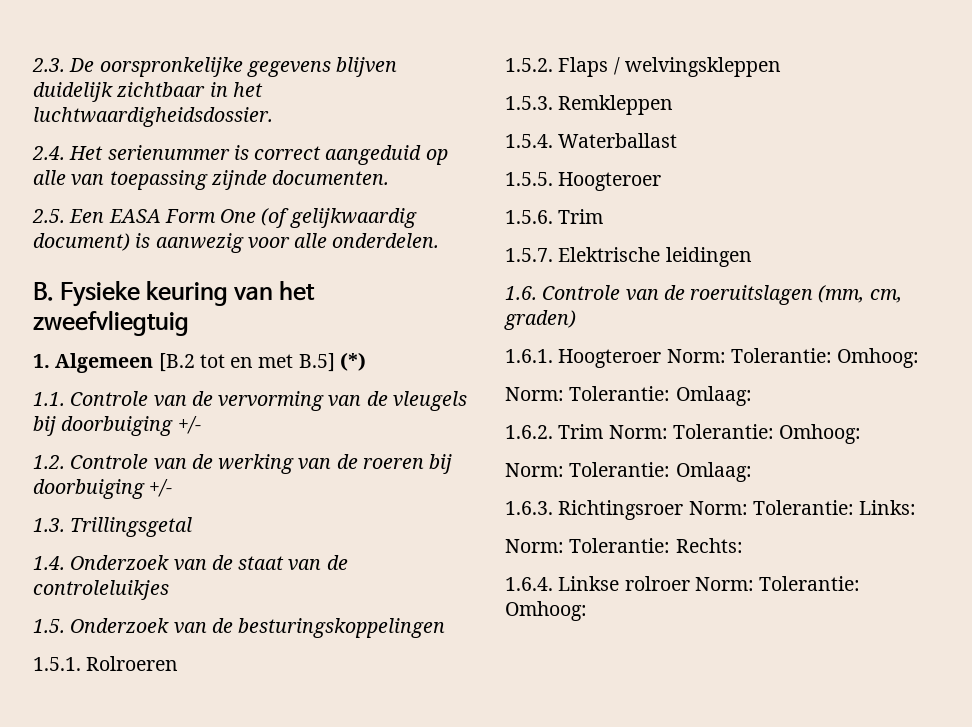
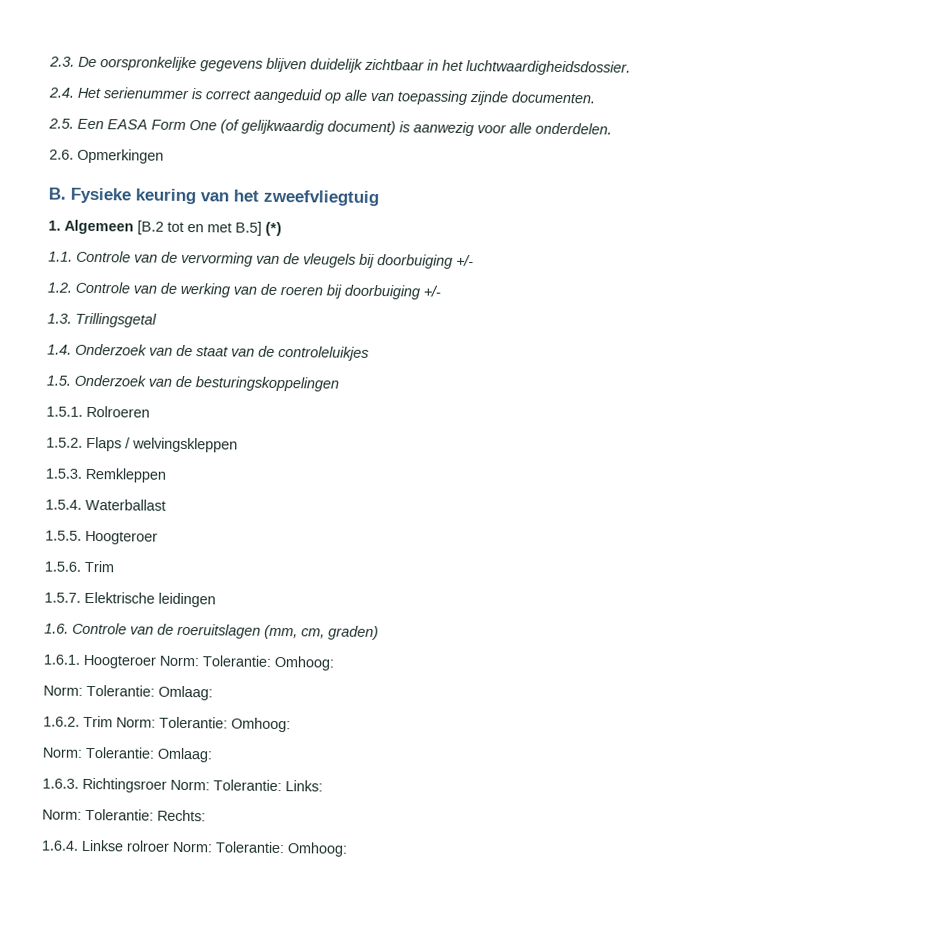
+ 2.6. Opmerkingen

